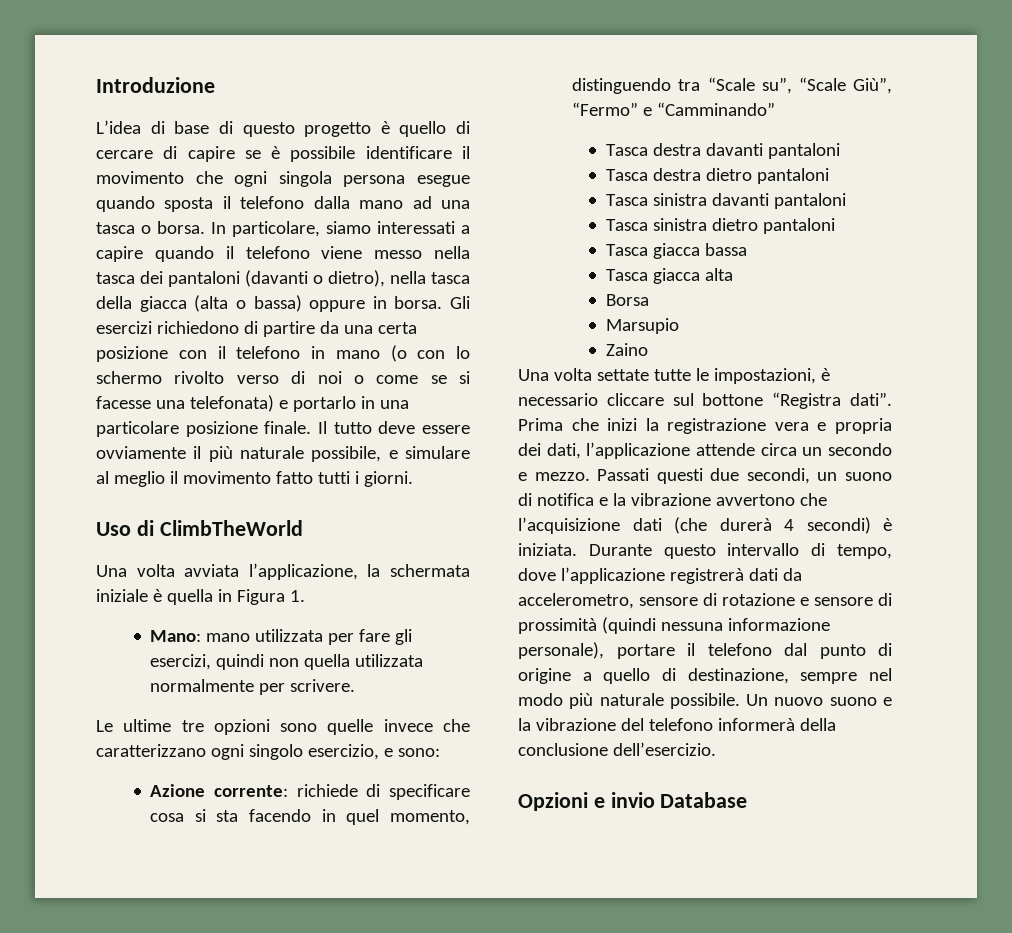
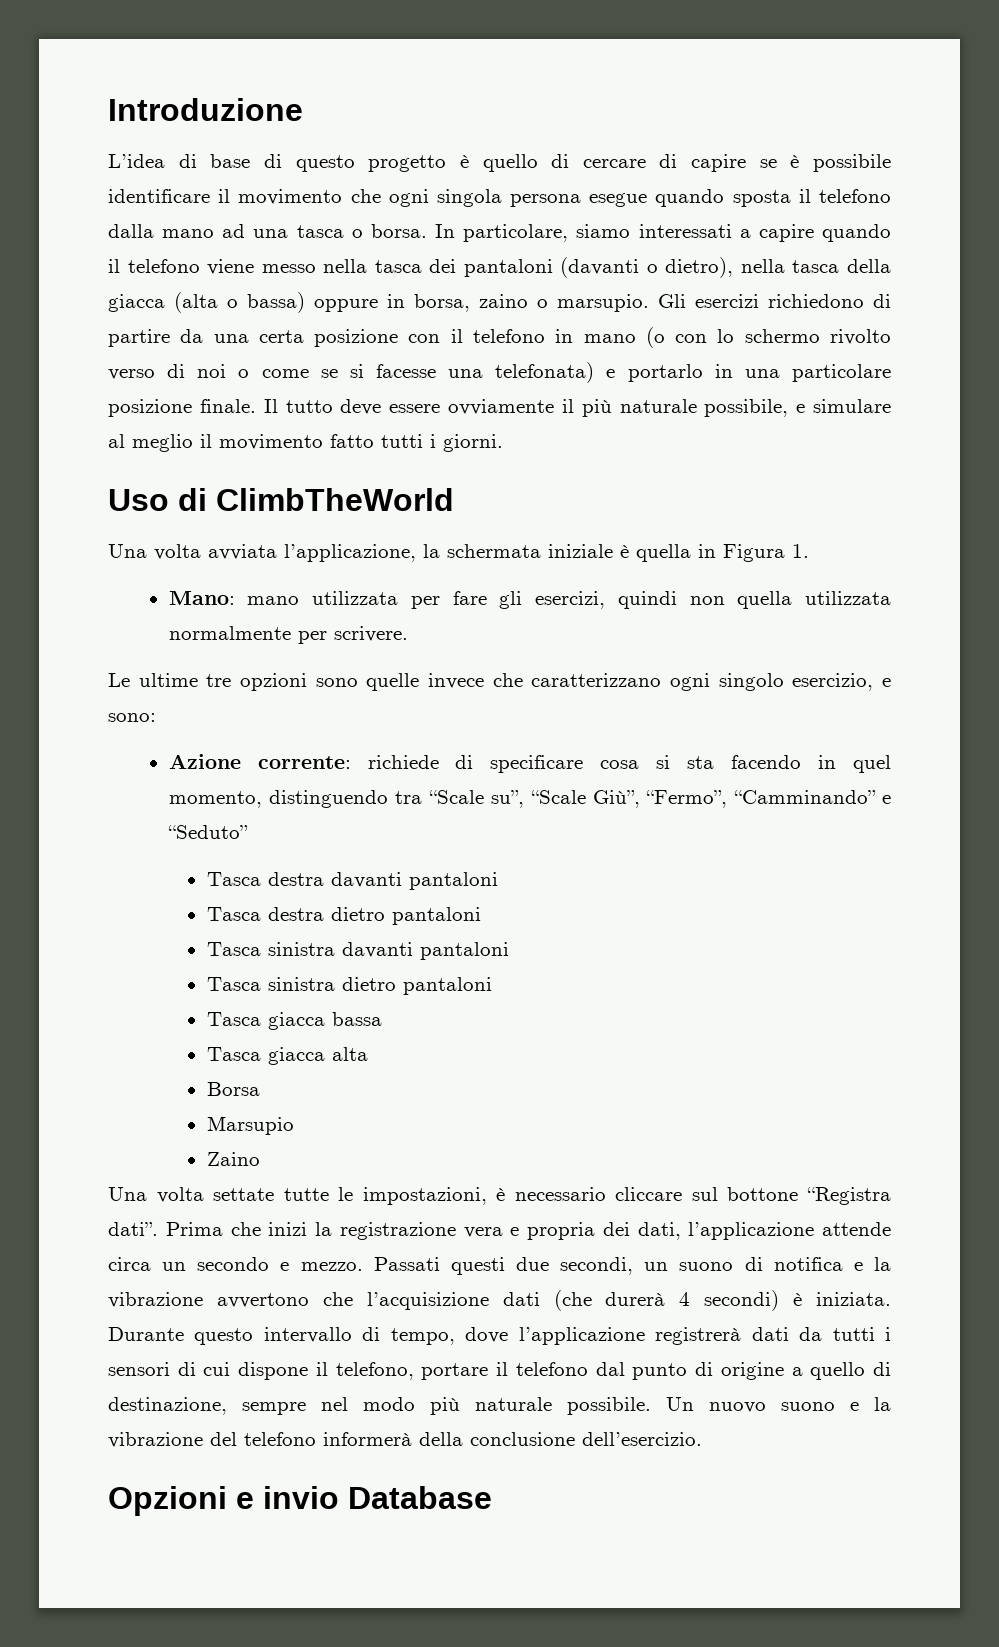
- In particolare, siamo interessati a capire quando il telefono viene messo nella tasca dei pantaloni (davanti o dietro), nella tasca della giacca (alta o bassa) oppure in borsa.
+ In particolare, siamo interessati a capire quando il telefono viene messo nella tasca dei pantaloni (davanti o dietro), nella tasca della giacca (alta o bassa) oppure in borsa, zaino o marsupio.
- Azione corrente: richiede di specificare cosa si sta facendo in quel momento, distinguendo tra “Scale su”, “Scale Giù”, “Fermo” e “Camminando”
+ Azione corrente: richiede di specificare cosa si sta facendo in quel momento, distinguendo tra “Scale su”, “Scale Giù”, “Fermo”, “Camminando” e “Seduto”
- Durante questo intervallo di tempo, dove l’applicazione registrerà dati da accelerometro, sensore di rotazione e sensore di prossimità (quindi nessuna informazione personale), portare il telefono dal punto di origine a quello di destinazione, sempre nel modo più naturale possibile.
+ Durante questo intervallo di tempo, dove l’applicazione registrerà dati da tutti i sensori di cui dispone il telefono, portare il telefono dal punto di origine a quello di destinazione, sempre nel modo più naturale possibile.

